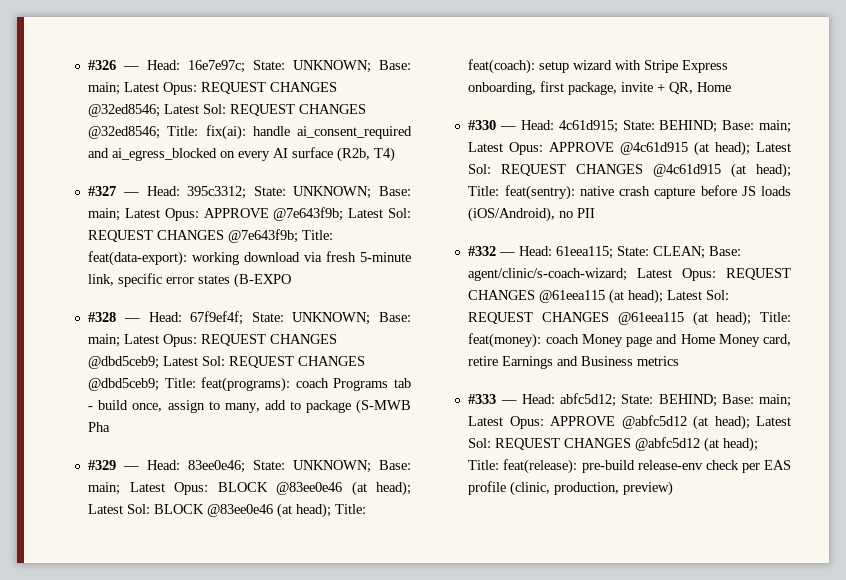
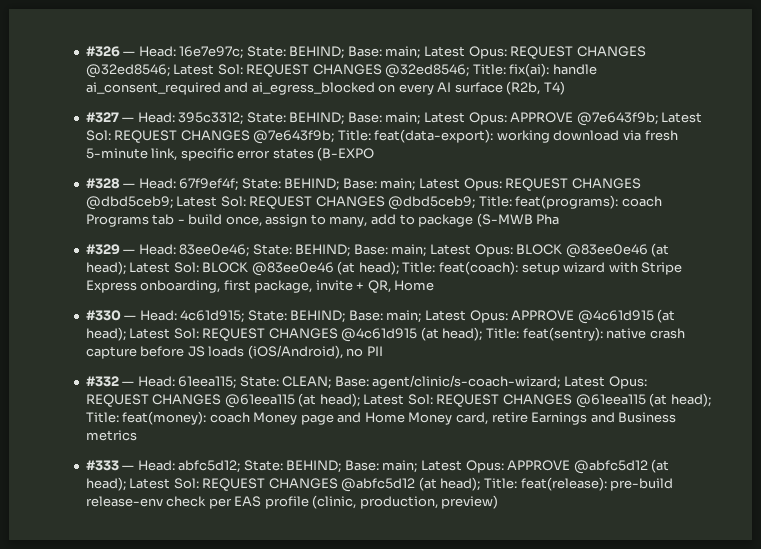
- #326 — Head: 16e7e97c; State: UNKNOWN; Base: main; Latest Opus: REQUEST CHANGES @32ed8546; Latest Sol: REQUEST CHANGES @32ed8546; Title: fix(ai): handle ai_consent_required and ai_egress_blocked on every AI surface (R2b, T4)
+ #326 — Head: 16e7e97c; State: BEHIND; Base: main; Latest Opus: REQUEST CHANGES @32ed8546; Latest Sol: REQUEST CHANGES @32ed8546; Title: fix(ai): handle ai_consent_required and ai_egress_blocked on every AI surface (R2b, T4)
- #327 — Head: 395c3312; State: UNKNOWN; Base: main; Latest Opus: APPROVE @7e643f9b; Latest Sol: REQUEST CHANGES @7e643f9b; Title: feat(data-export): working download via fresh 5-minute link, specific error states (B-EXPO
+ #327 — Head: 395c3312; State: BEHIND; Base: main; Latest Opus: APPROVE @7e643f9b; Latest Sol: REQUEST CHANGES @7e643f9b; Title: feat(data-export): working download via fresh 5-minute link, specific error states (B-EXPO
- #328 — Head: 67f9ef4f; State: UNKNOWN; Base: main; Latest Opus: REQUEST CHANGES @dbd5ceb9; Latest Sol: REQUEST CHANGES @dbd5ceb9; Title: feat(programs): coach Programs tab - build once, assign to many, add to package (S-MWB Pha
+ #328 — Head: 67f9ef4f; State: BEHIND; Base: main; Latest Opus: REQUEST CHANGES @dbd5ceb9; Latest Sol: REQUEST CHANGES @dbd5ceb9; Title: feat(programs): coach Programs tab - build once, assign to many, add to package (S-MWB Pha
- #329 — Head: 83ee0e46; State: UNKNOWN; Base: main; Latest Opus: BLOCK @83ee0e46 (at head); Latest Sol: BLOCK @83ee0e46 (at head); Title: feat(coach): setup wizard with Stripe Express onboarding, first package, invite + QR, Home
+ #329 — Head: 83ee0e46; State: BEHIND; Base: main; Latest Opus: BLOCK @83ee0e46 (at head); Latest Sol: BLOCK @83ee0e46 (at head); Title: feat(coach): setup wizard with Stripe Express onboarding, first package, invite + QR, Home

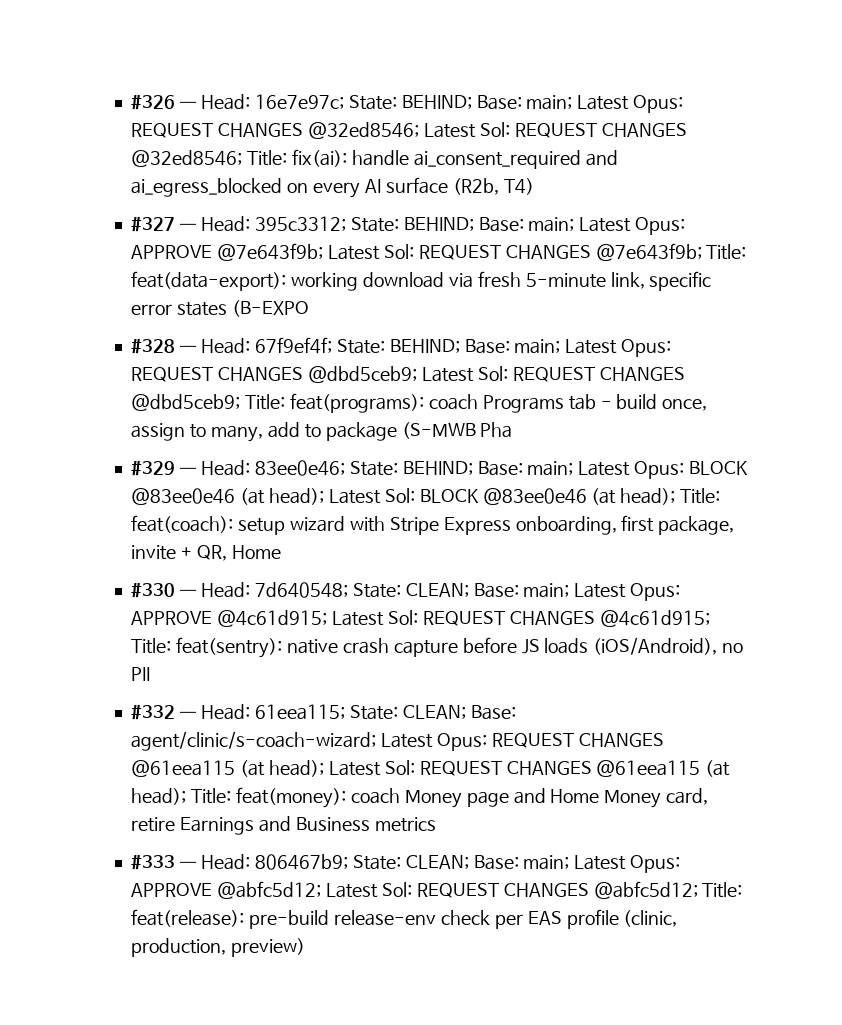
- #330 — Head: 4c61d915; State: BEHIND; Base: main; Latest Opus: APPROVE @4c61d915 (at head); Latest Sol: REQUEST CHANGES @4c61d915 (at head); Title: feat(sentry): native crash capture before JS loads (iOS/Android), no PII
+ #330 — Head: 7d640548; State: CLEAN; Base: main; Latest Opus: APPROVE @4c61d915; Latest Sol: REQUEST CHANGES @4c61d915; Title: feat(sentry): native crash capture before JS loads (iOS/Android), no PII
- #333 — Head: abfc5d12; State: BEHIND; Base: main; Latest Opus: APPROVE @abfc5d12 (at head); Latest Sol: REQUEST CHANGES @abfc5d12 (at head); Title: feat(release): pre-build release-env check per EAS profile (clinic, production, preview)
+ #333 — Head: 806467b9; State: CLEAN; Base: main; Latest Opus: APPROVE @abfc5d12; Latest Sol: REQUEST CHANGES @abfc5d12; Title: feat(release): pre-build release-env check per EAS profile (clinic, production, preview)

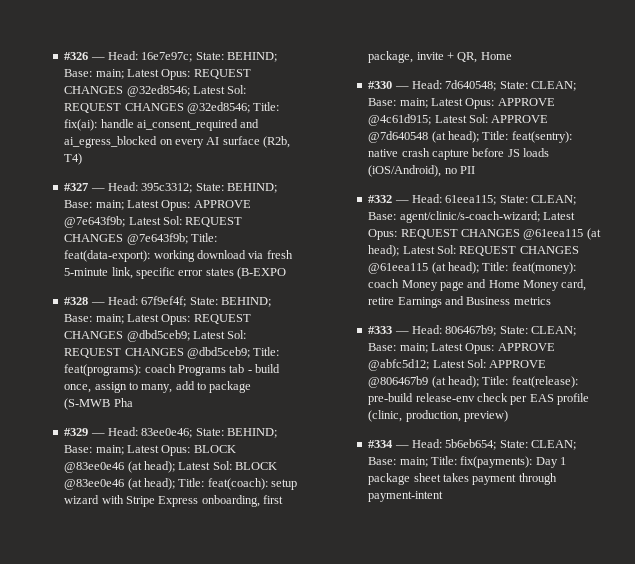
- #330 — Head: 7d640548; State: CLEAN; Base: main; Latest Opus: APPROVE @4c61d915; Latest Sol: REQUEST CHANGES @4c61d915; Title: feat(sentry): native crash capture before JS loads (iOS/Android), no PII
+ #330 — Head: 7d640548; State: CLEAN; Base: main; Latest Opus: APPROVE @4c61d915; Latest Sol: APPROVE @7d640548 (at head); Title: feat(sentry): native crash capture before JS loads (iOS/Android), no PII
- #333 — Head: 806467b9; State: CLEAN; Base: main; Latest Opus: APPROVE @abfc5d12; Latest Sol: REQUEST CHANGES @abfc5d12; Title: feat(release): pre-build release-env check per EAS profile (clinic, production, preview)
+ #333 — Head: 806467b9; State: CLEAN; Base: main; Latest Opus: APPROVE @abfc5d12; Latest Sol: APPROVE @806467b9 (at head); Title: feat(release): pre-build release-env check per EAS profile (clinic, production, preview)
+ #334 — Head: 5b6eb654; State: CLEAN; Base: main; Title: fix(payments): Day 1 package sheet takes payment through payment-intent

